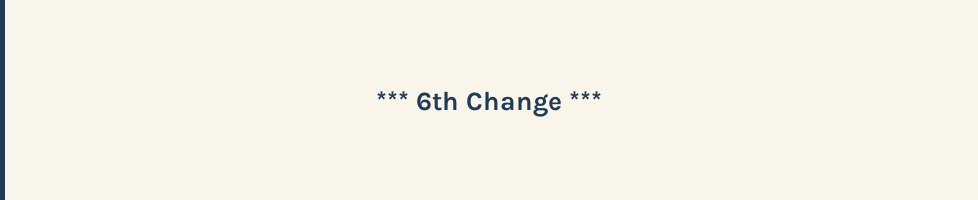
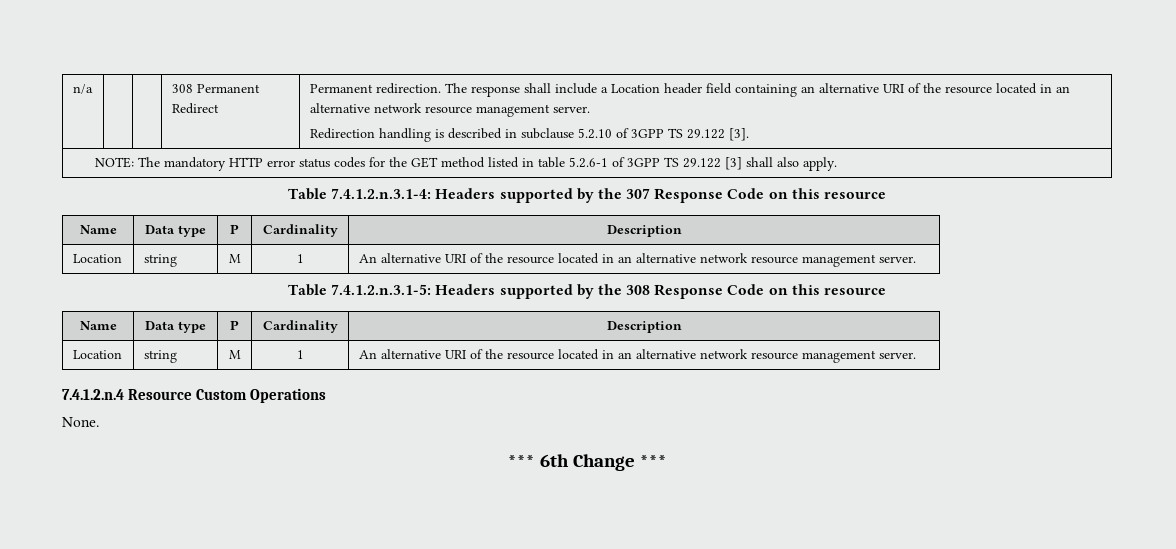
+ n/a | | | 308 Permanent Redirect | Permanent redirection. The response shall include a Location header field containing an alternative URI of the resource located in an alternative network resource management server.
+ Redirection handling is described in subclause 5.2.10 of 3GPP TS 29.122 [3].
+ NOTE: The mandatory HTTP error status codes for the GET method listed in table 5.2.6-1 of 3GPP TS 29.122 [3] shall also apply.
+ Table 7.4.1.2.n.3.1-4: Headers supported by the 307 Response Code on this resource
+ Name | Data type | P | Cardinality | Description
+ Location | string | M | 1 | An alternative URI of the resource located in an alternative network resource management server.
+ Table 7.4.1.2.n.3.1-5: Headers supported by the 308 Response Code on this resource
+ Name | Data type | P | Cardinality | Description
+ Location | string | M | 1 | An alternative URI of the resource located in an alternative network resource management server.
+ 7.4.1.2.n.4 Resource Custom Operations
+ None.

